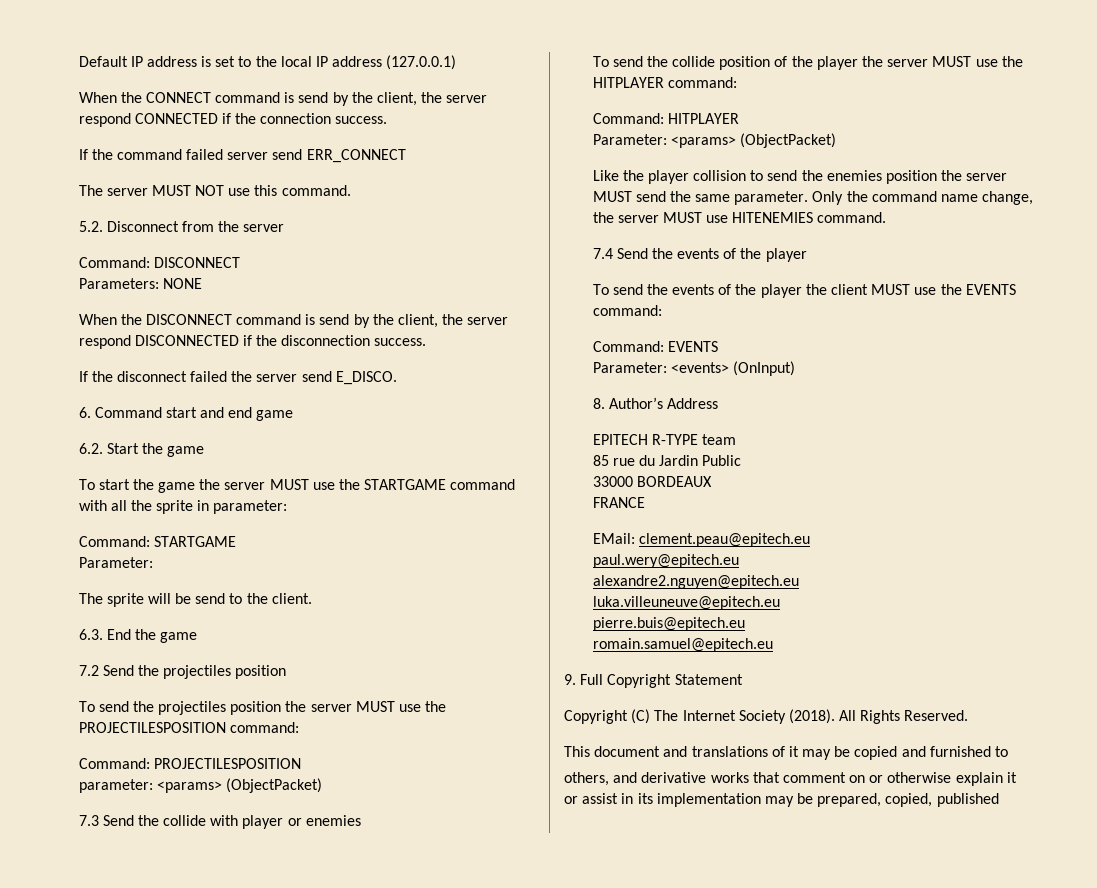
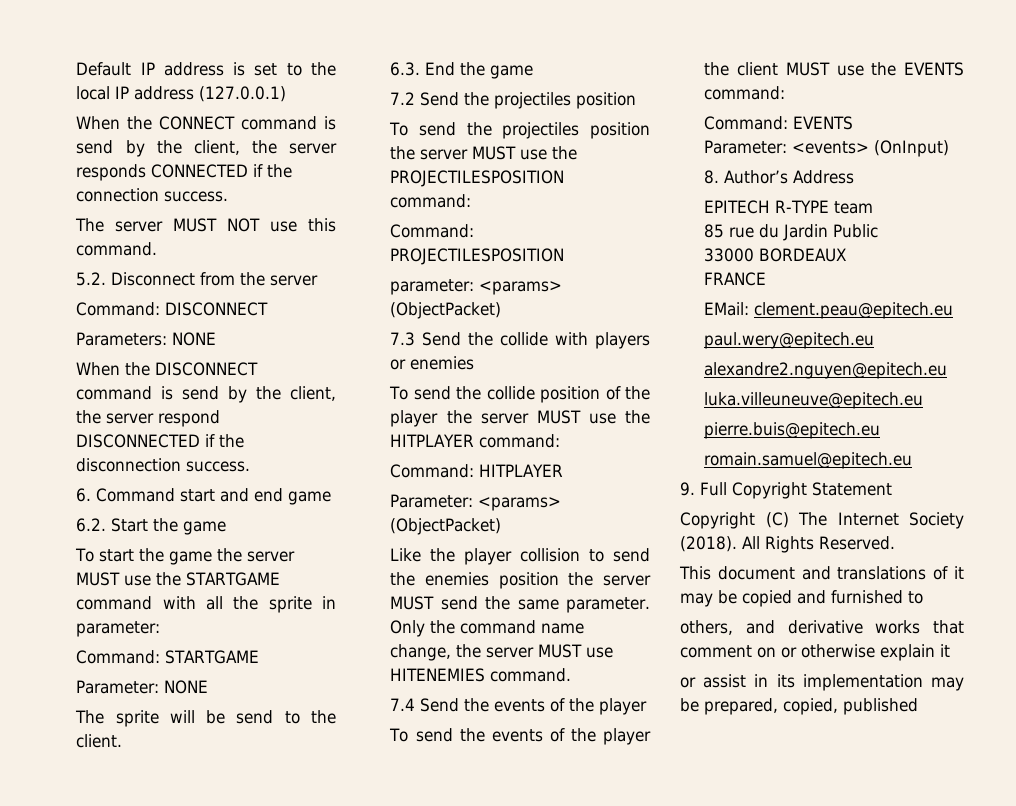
- When the CONNECT command is send by the client, the server respond CONNECTED if the connection success.
+ When the CONNECT command is send by the client, the server responds CONNECTED if the connection success.
- If the command failed server send ERR_CONNECT
- If the disconnect failed the server send E_DISCO.
  Command: STARTGAME
- Parameter:
+ Parameter: NONE
- 7.3 Send the collide with player or enemies
+ 7.3 Send the collide with players or enemies

